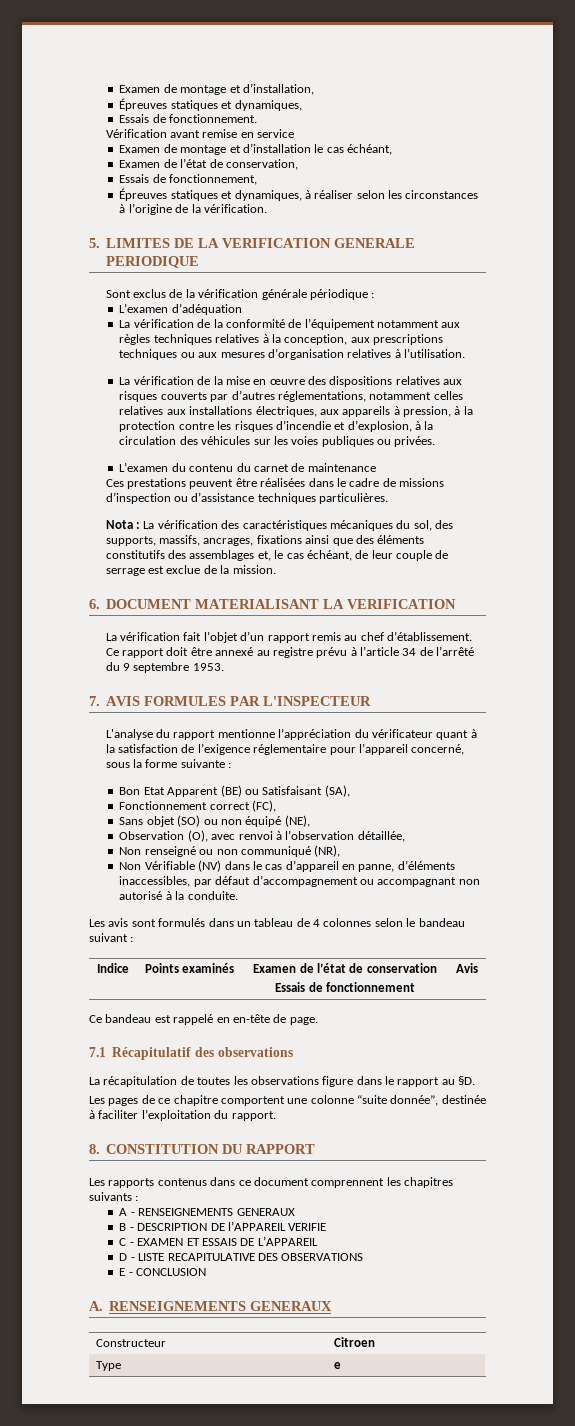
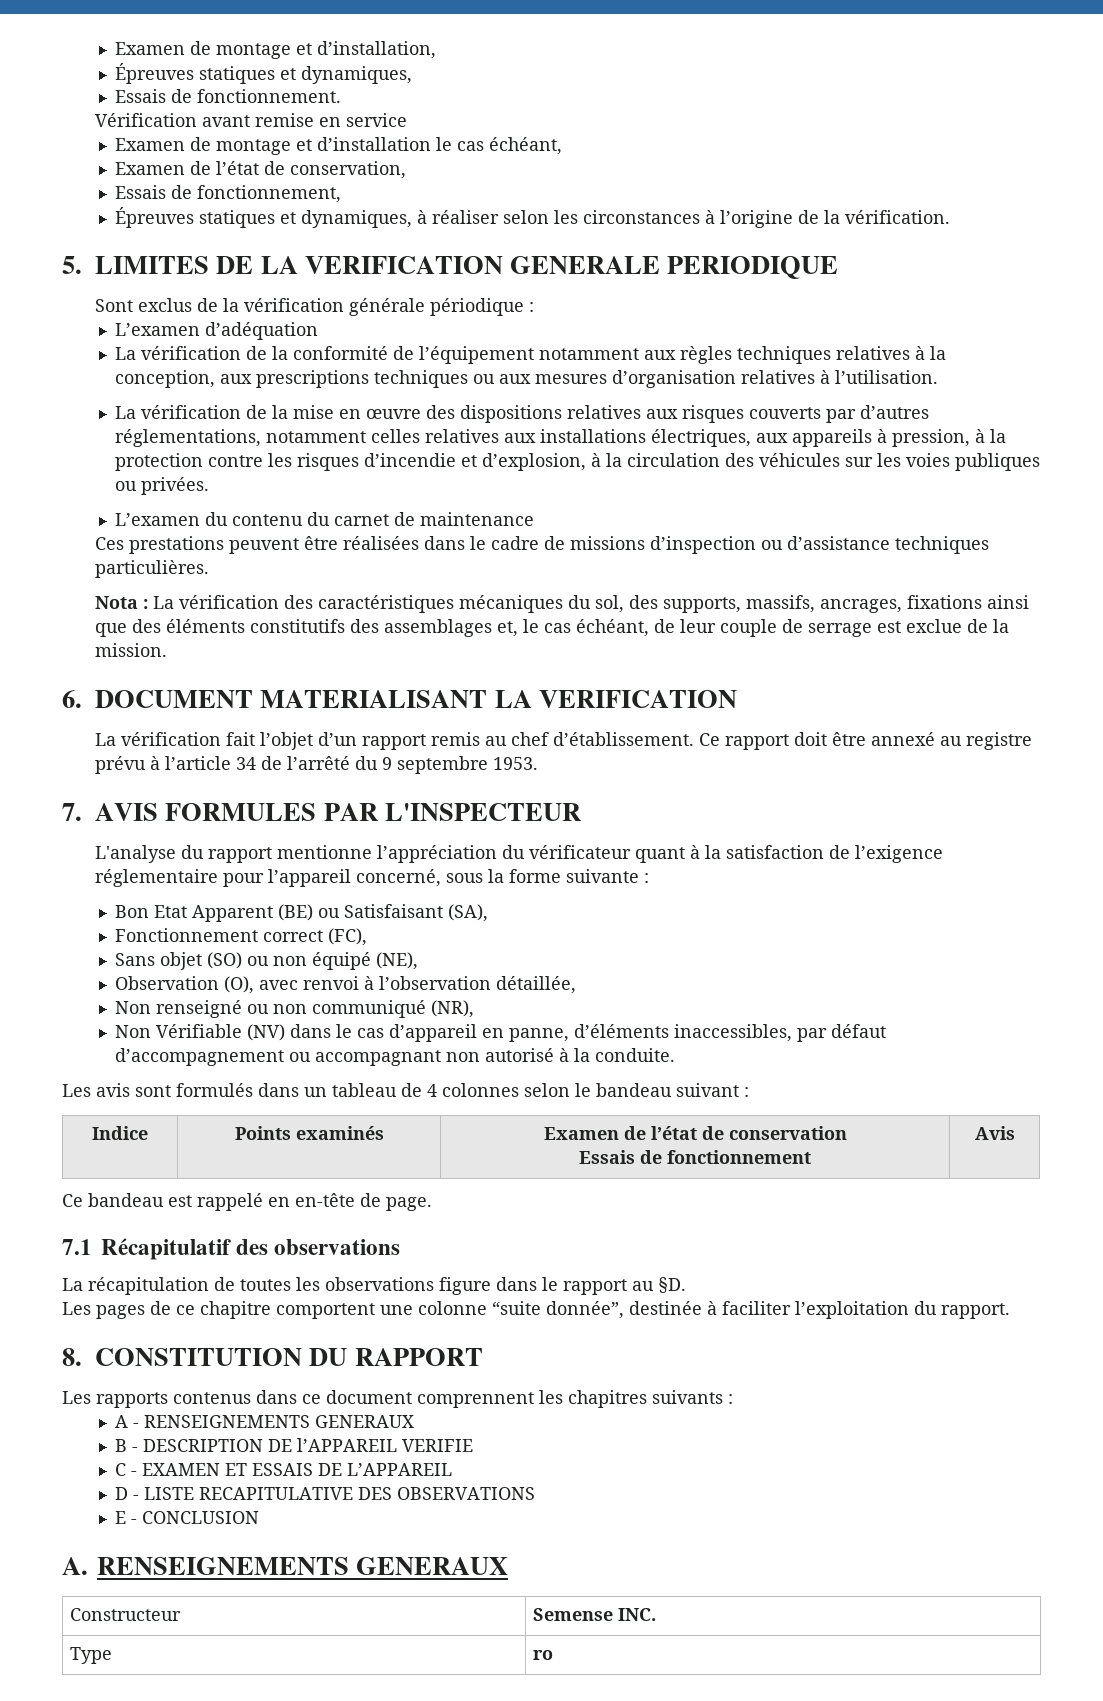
- Constructeur | Citroen
+ Constructeur | Semense INC.
- Type | e
+ Type | ro

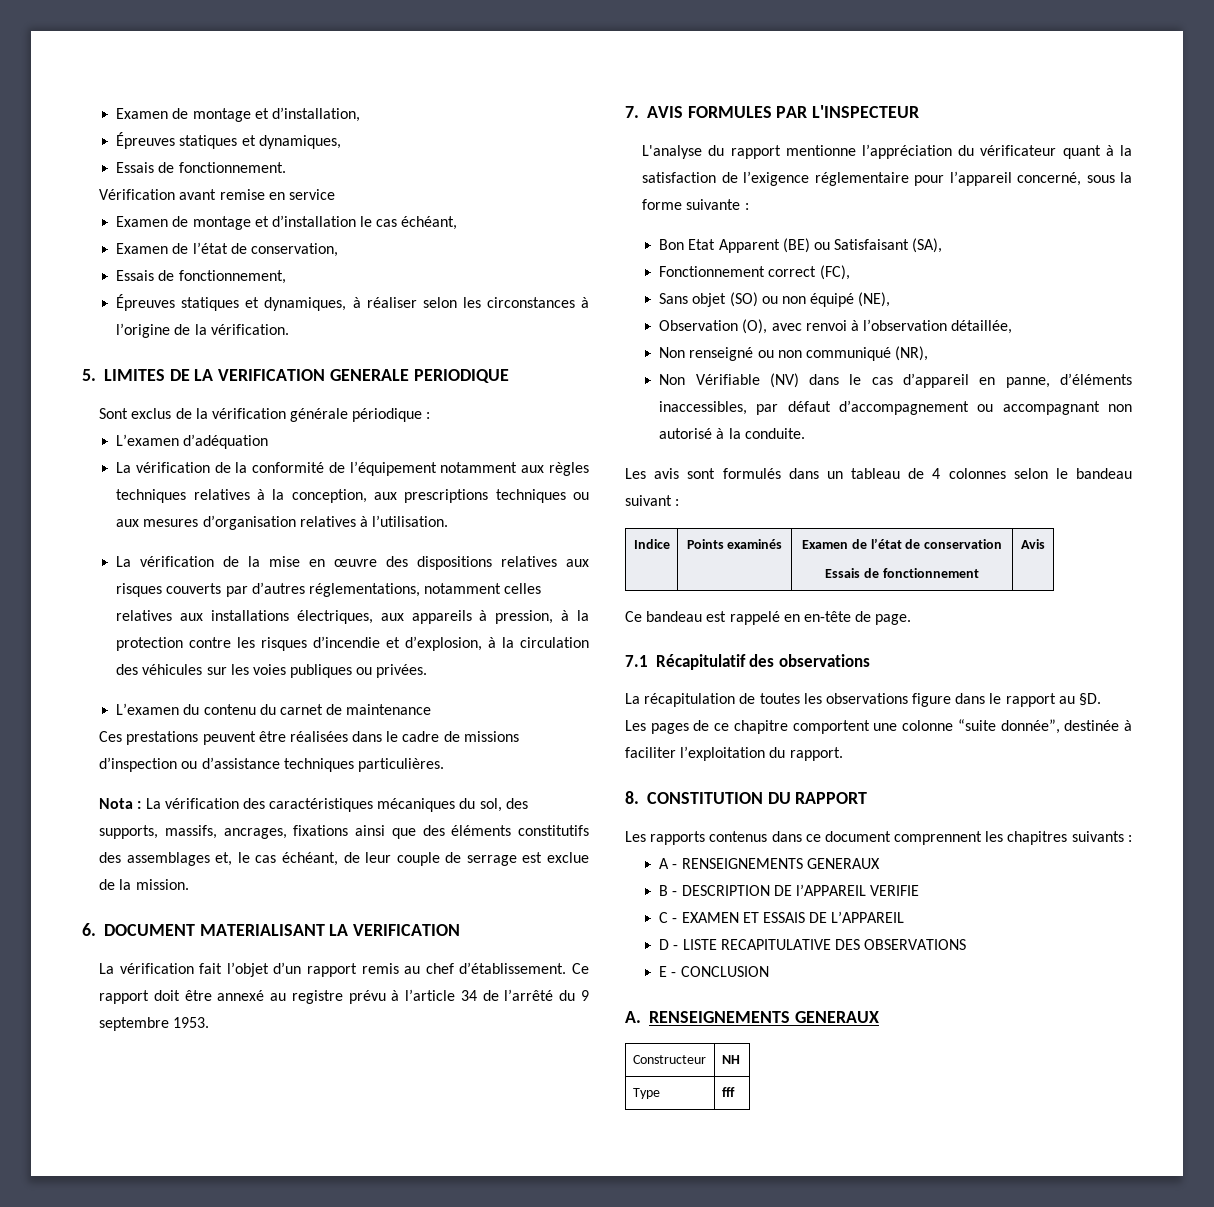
- Constructeur | Semense INC.
+ Constructeur | NH
- Type | ro
+ Type | fff

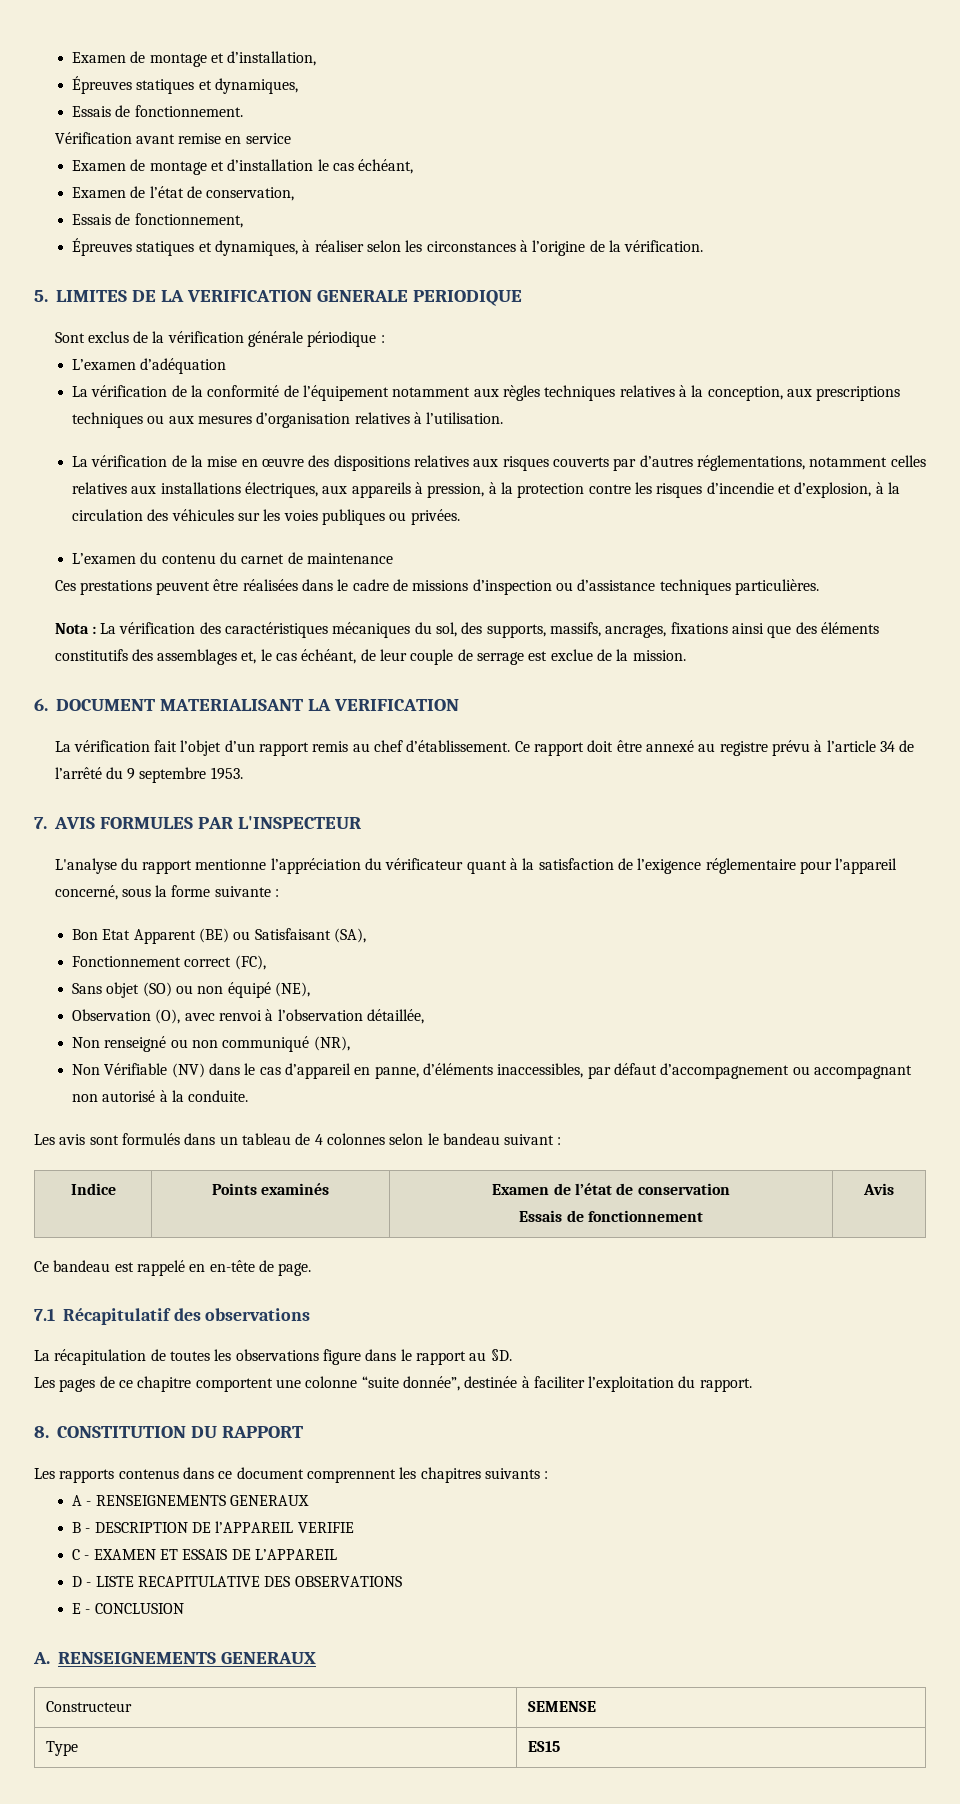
- Constructeur | NH
+ Constructeur | SEMENSE
- Type | fff
+ Type | ES15

